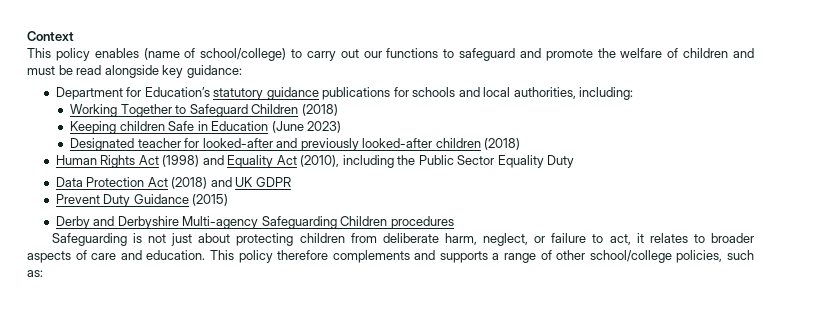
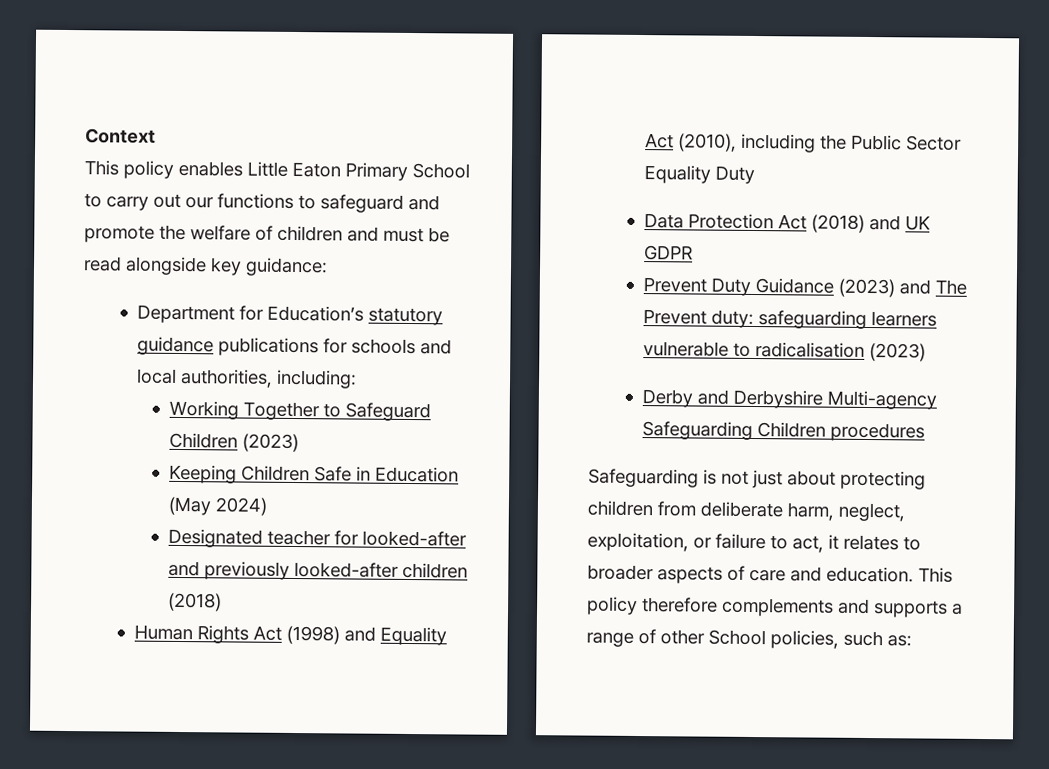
- This policy enables (name of school/college) to carry out our functions to safeguard and promote the welfare of children and must be read alongside key guidance:
+ This policy enables Little Eaton Primary School to carry out our functions to safeguard and promote the welfare of children and must be read alongside key guidance:
- Working Together to Safeguard Children (2018)
+ Working Together to Safeguard Children (2023)
- Keeping children Safe in Education (June 2023)
+ Keeping Children Safe in Education (May 2024)
- Prevent Duty Guidance (2015)
+ Prevent Duty Guidance (2023) and The Prevent duty: safeguarding learners vulnerable to radicalisation (2023)
- Safeguarding is not just about protecting children from deliberate harm, neglect, or failure to act, it relates to broader aspects of care and education.
+ Safeguarding is not just about protecting children from deliberate harm, neglect, exploitation, or failure to act, it relates to broader aspects of care and education.
- This policy therefore complements and supports a range of other school/college policies, such as:
+ This policy therefore complements and supports a range of other School policies, such as:

